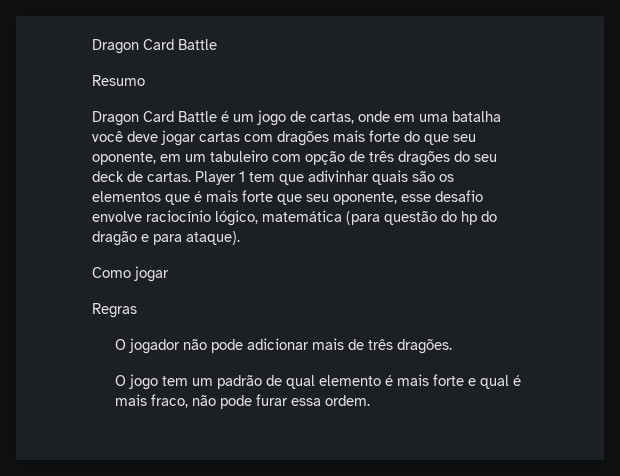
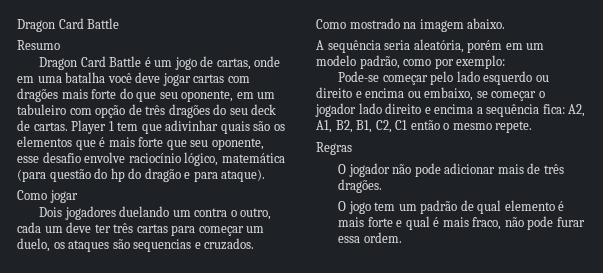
+ Dois jogadores duelando um contra o outro, cada um deve ter três cartas para começar um duelo, os ataques são sequencias e cruzados. Como mostrado na imagem abaixo.
+ A sequência seria aleatória, porém em um modelo padrão, como por exemplo:
+ Pode-se começar pelo lado esquerdo ou direito e encima ou embaixo, se começar o jogador lado direito e encima a sequência fica: A2, A1, B2, B1, C2, C1 então o mesmo repete.

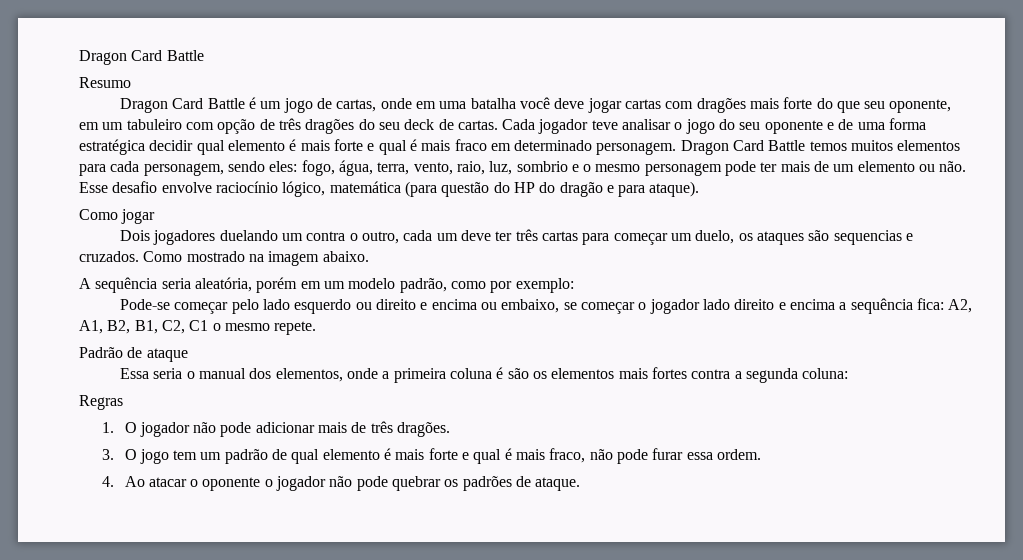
- Player 1 tem que adivinhar quais são os elementos que é mais forte que seu oponente, esse desafio envolve raciocínio lógico, matemática (para questão do hp do dragão e para ataque).
+ Cada jogador teve analisar o jogo do seu oponente e de uma forma estratégica decidir qual elemento é mais forte e qual é mais fraco em determinado personagem. Dragon Card Battle temos muitos elementos para cada personagem, sendo eles: fogo, água, terra, vento, raio, luz, sombrio e o mesmo personagem pode ter mais de um elemento ou não. Esse desafio envolve raciocínio lógico, matemática (para questão do HP do dragão e para ataque).
- Pode-se começar pelo lado esquerdo ou direito e encima ou embaixo, se começar o jogador lado direito e encima a sequência fica: A2, A1, B2, B1, C2, C1 então o mesmo repete.
+ Pode-se começar pelo lado esquerdo ou direito e encima ou embaixo, se começar o jogador lado direito e encima a sequência fica: A2, A1, B2, B1, C2, C1 o mesmo repete.
+ Padrão de ataque
+ Essa seria o manual dos elementos, onde a primeira coluna é são os elementos mais fortes contra a segunda coluna:
- O jogador não pode adicionar mais de três dragões.
+ 1. O jogador não pode adicionar mais de três dragões.
- O jogo tem um padrão de qual elemento é mais forte e qual é mais fraco, não pode furar essa ordem.
+ 3. O jogo tem um padrão de qual elemento é mais forte e qual é mais fraco, não pode furar essa ordem.
+ 4. Ao atacar o oponente o jogador não pode quebrar os padrões de ataque.

